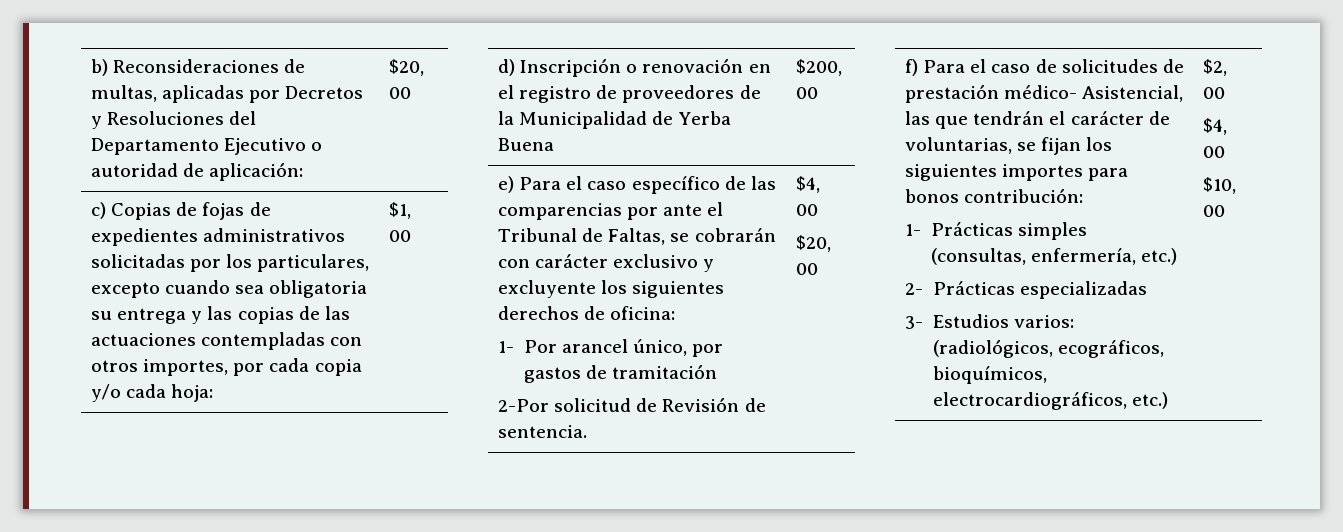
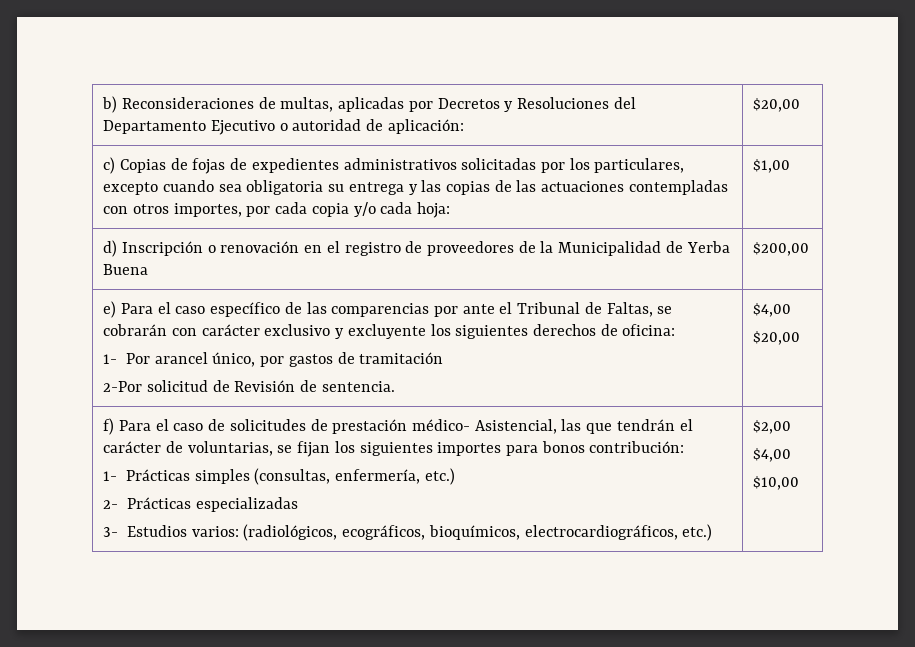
- b) Reconsideraciones de multas, aplicadas por Decretos y Resoluciones del Departamento Ejecutivo o autoridad de aplicación: | $20, 00
+ b) Reconsideraciones de multas, aplicadas por Decretos y Resoluciones del Departamento Ejecutivo o autoridad de aplicación: | $20,00
- c) Copias de fojas de expedientes administrativos solicitadas por los particulares, excepto cuando sea obligatoria su entrega y las copias de las actuaciones contempladas con otros importes, por cada copia y/o cada hoja: | $1, 00
+ c) Copias de fojas de expedientes administrativos solicitadas por los particulares, excepto cuando sea obligatoria su entrega y las copias de las actuaciones contempladas con otros importes, por cada copia y/o cada hoja: | $1,00
- d) Inscripción o renovación en el registro de proveedores de la Municipalidad de Yerba Buena | $200, 00
+ d) Inscripción o renovación en el registro de proveedores de la Municipalidad de Yerba Buena | $200,00
- 2-Por solicitud de Revisión de sentencia. | $4, 00
- $20, 00
+ 2-Por solicitud de Revisión de sentencia. | $4,00
+ $20,00
- $2, 00
- $4, 00
- $10, 00
+ $2,00
+ $4,00
+ $10,00

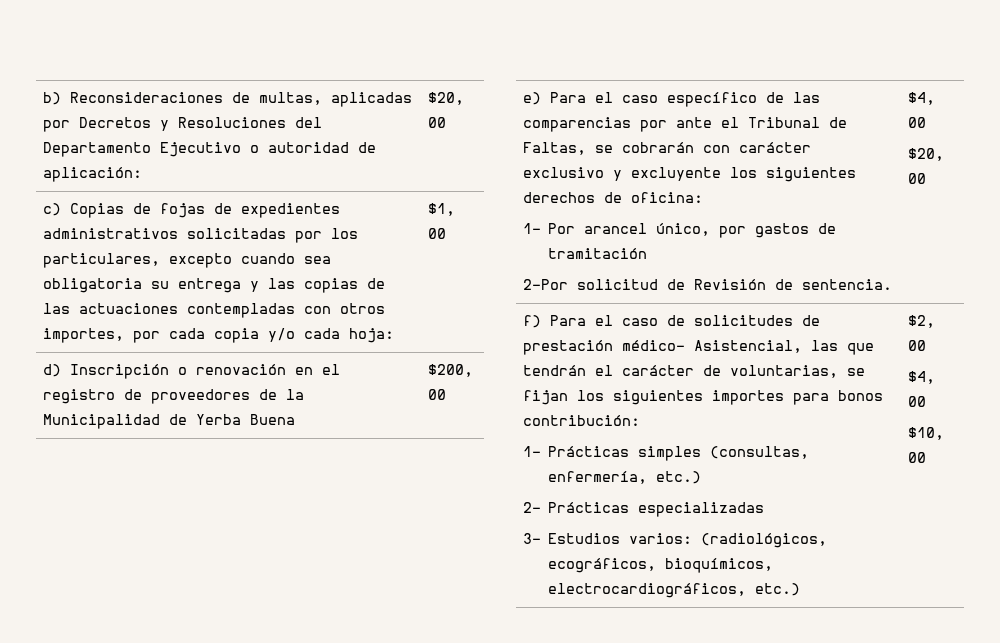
- b) Reconsideraciones de multas, aplicadas por Decretos y Resoluciones del Departamento Ejecutivo o autoridad de aplicación: | $20,00
+ b) Reconsideraciones de multas, aplicadas por Decretos y Resoluciones del Departamento Ejecutivo o autoridad de aplicación: | $20, 00
- c) Copias de fojas de expedientes administrativos solicitadas por los particulares, excepto cuando sea obligatoria su entrega y las copias de las actuaciones contempladas con otros importes, por cada copia y/o cada hoja: | $1,00
+ c) Copias de fojas de expedientes administrativos solicitadas por los particulares, excepto cuando sea obligatoria su entrega y las copias de las actuaciones contempladas con otros importes, por cada copia y/o cada hoja: | $1, 00
- d) Inscripción o renovación en el registro de proveedores de la Municipalidad de Yerba Buena | $200,00
+ d) Inscripción o renovación en el registro de proveedores de la Municipalidad de Yerba Buena | $200, 00
- 2-Por solicitud de Revisión de sentencia. | $4,00
- $20,00
+ 2-Por solicitud de Revisión de sentencia. | $4, 00
+ $20, 00
- $2,00
- $4,00
- $10,00
+ $2, 00
+ $4, 00
+ $10, 00

